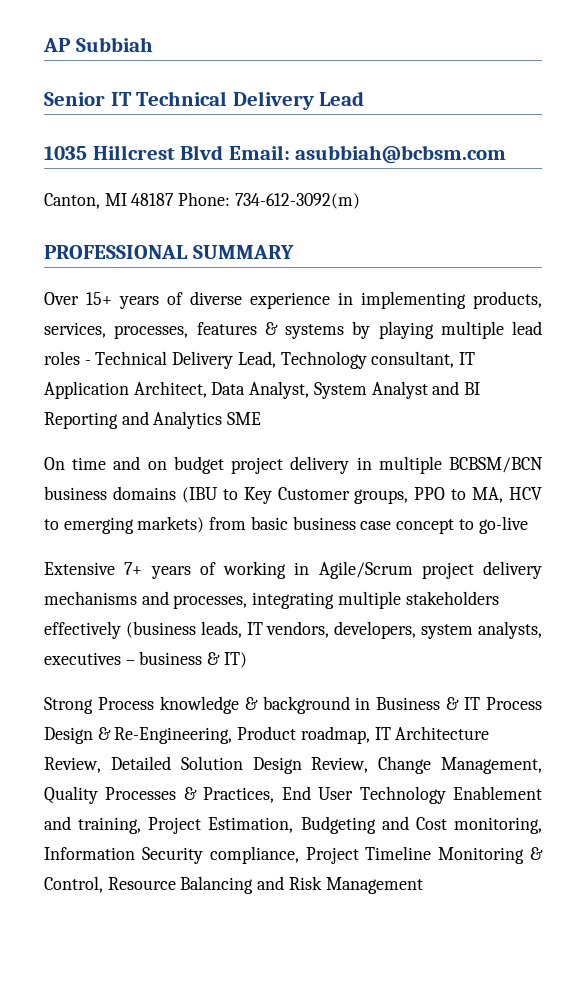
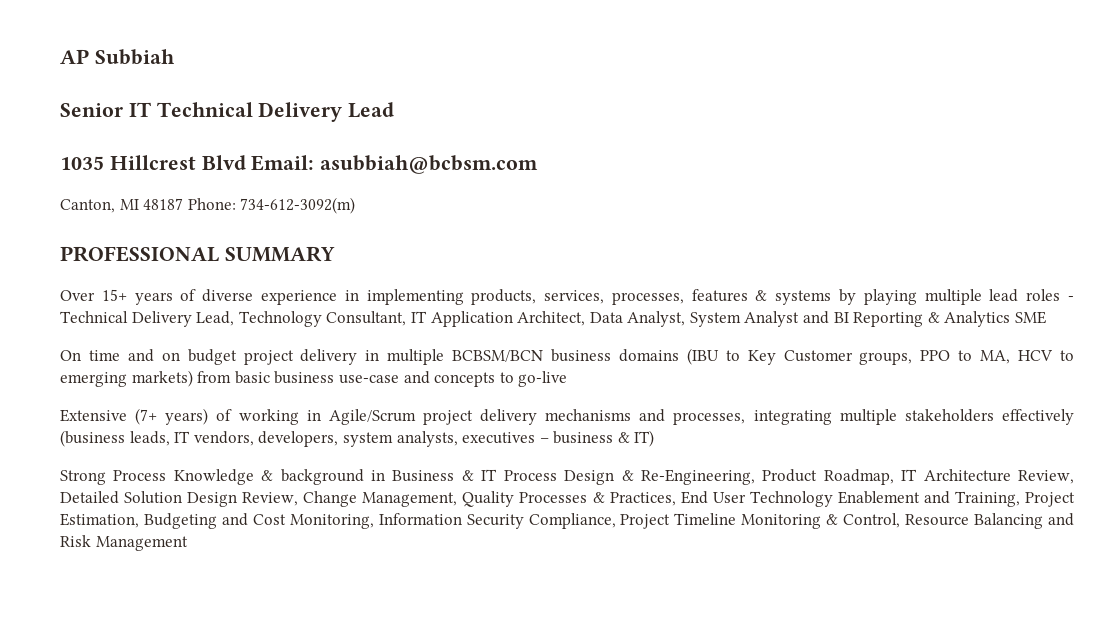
- Over 15+ years of diverse experience in implementing products, services, processes, features & systems by playing multiple lead roles - Technical Delivery Lead, Technology consultant, IT Application Architect, Data Analyst, System Analyst and BI Reporting and Analytics SME
+ Over 15+ years of diverse experience in implementing products, services, processes, features & systems by playing multiple lead roles - Technical Delivery Lead, Technology Consultant, IT Application Architect, Data Analyst, System Analyst and BI Reporting & Analytics SME
- On time and on budget project delivery in multiple BCBSM/BCN business domains (IBU to Key Customer groups, PPO to MA, HCV to emerging markets) from basic business case concept to go-live
+ On time and on budget project delivery in multiple BCBSM/BCN business domains (IBU to Key Customer groups, PPO to MA, HCV to emerging markets) from basic business use-case and concepts to go-live
- Extensive 7+ years of working in Agile/Scrum project delivery mechanisms and processes, integrating multiple stakeholders effectively (business leads, IT vendors, developers, system analysts, executives – business & IT)
+ Extensive (7+ years) of working in Agile/Scrum project delivery mechanisms and processes, integrating multiple stakeholders effectively (business leads, IT vendors, developers, system analysts, executives – business & IT)
- Strong Process knowledge & background in Business & IT Process Design & Re-Engineering, Product roadmap, IT Architecture Review, Detailed Solution Design Review, Change Management, Quality Processes & Practices, End User Technology Enablement and training, Project Estimation, Budgeting and Cost monitoring, Information Security compliance, Project Timeline Monitoring & Control, Resource Balancing and Risk Management
+ Strong Process Knowledge & background in Business & IT Process Design & Re-Engineering, Product Roadmap, IT Architecture Review, Detailed Solution Design Review, Change Management, Quality Processes & Practices, End User Technology Enablement and Training, Project Estimation, Budgeting and Cost Monitoring, Information Security Compliance, Project Timeline Monitoring & Control, Resource Balancing and Risk Management

